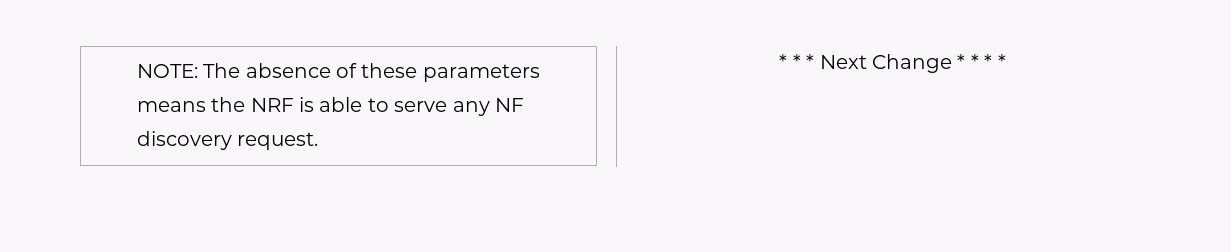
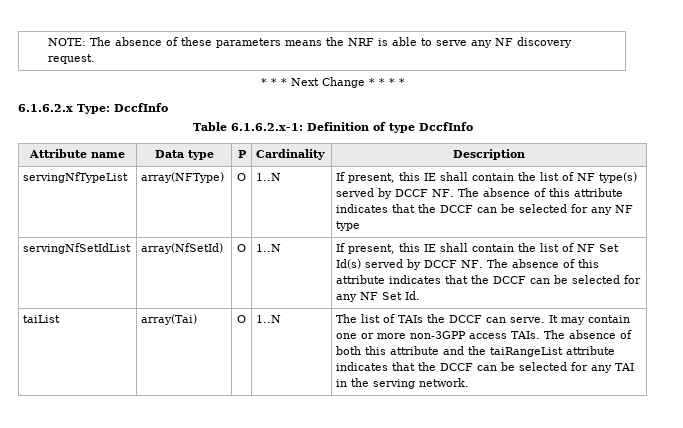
+ 6.1.6.2.x Type: DccfInfo
+ Table 6.1.6.2.x-1: Definition of type DccfInfo
+ Attribute name | Data type | P | Cardinality | Description
+ servingNfTypeList | array(NFType) | O | 1..N | If present, this IE shall contain the list of NF type(s) served by DCCF NF. The absence of this attribute indicates that the DCCF can be selected for any NF type
+ servingNfSetIdList | array(NfSetId) | O | 1..N | If present, this IE shall contain the list of NF Set Id(s) served by DCCF NF. The absence of this attribute indicates that the DCCF can be selected for any NF Set Id.
+ taiList | array(Tai) | O | 1..N | The list of TAIs the DCCF can serve. It may contain one or more non-3GPP access TAIs. The absence of both this attribute and the taiRangeList attribute indicates that the DCCF can be selected for any TAI in the serving network.

